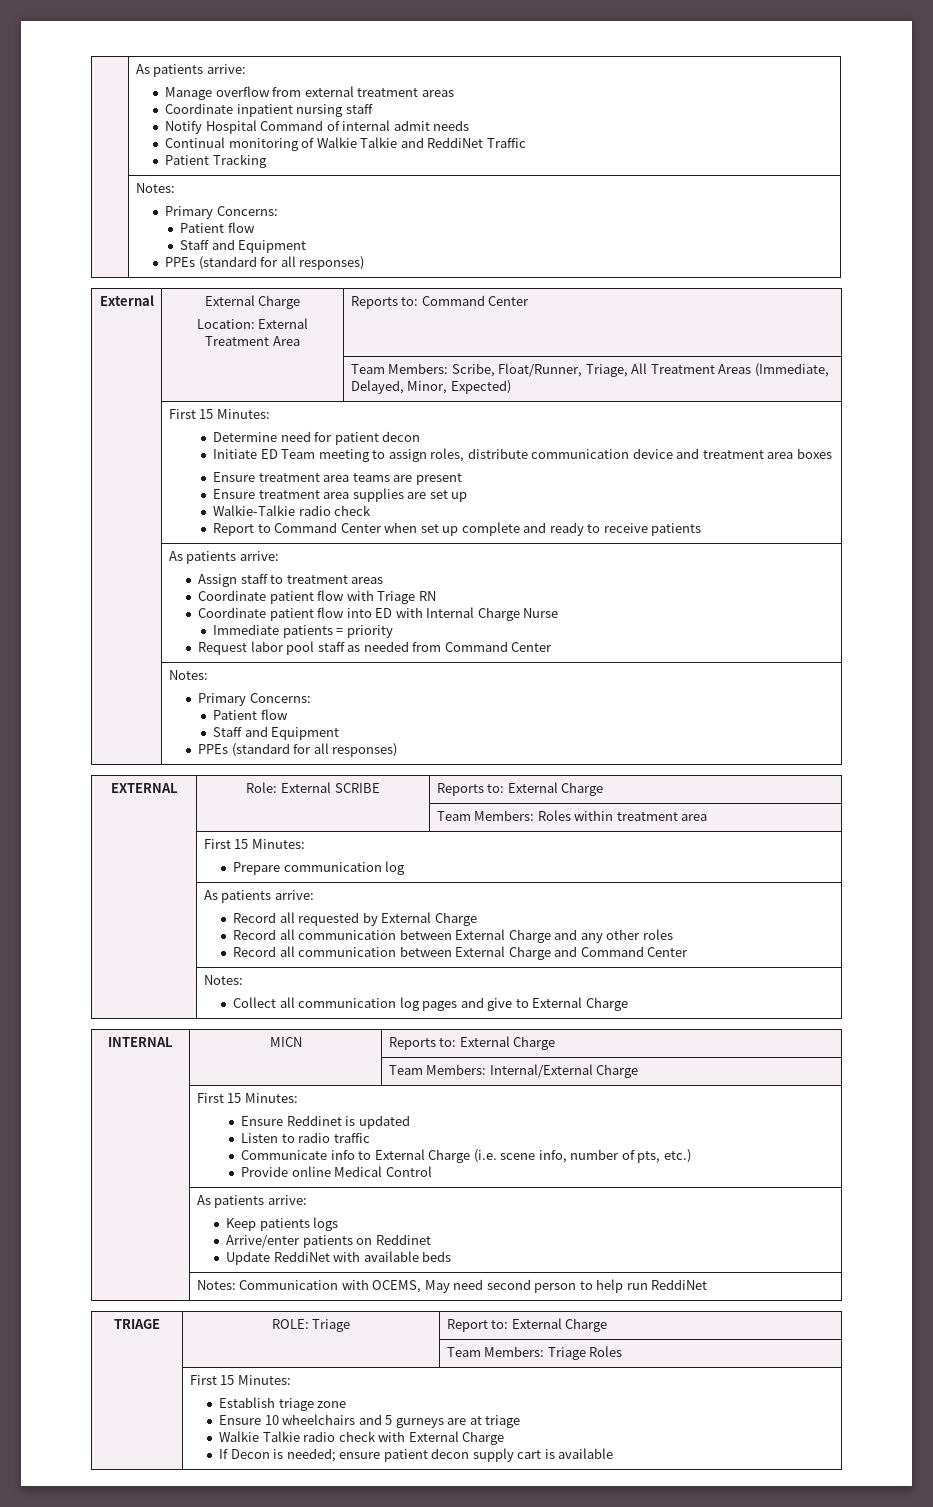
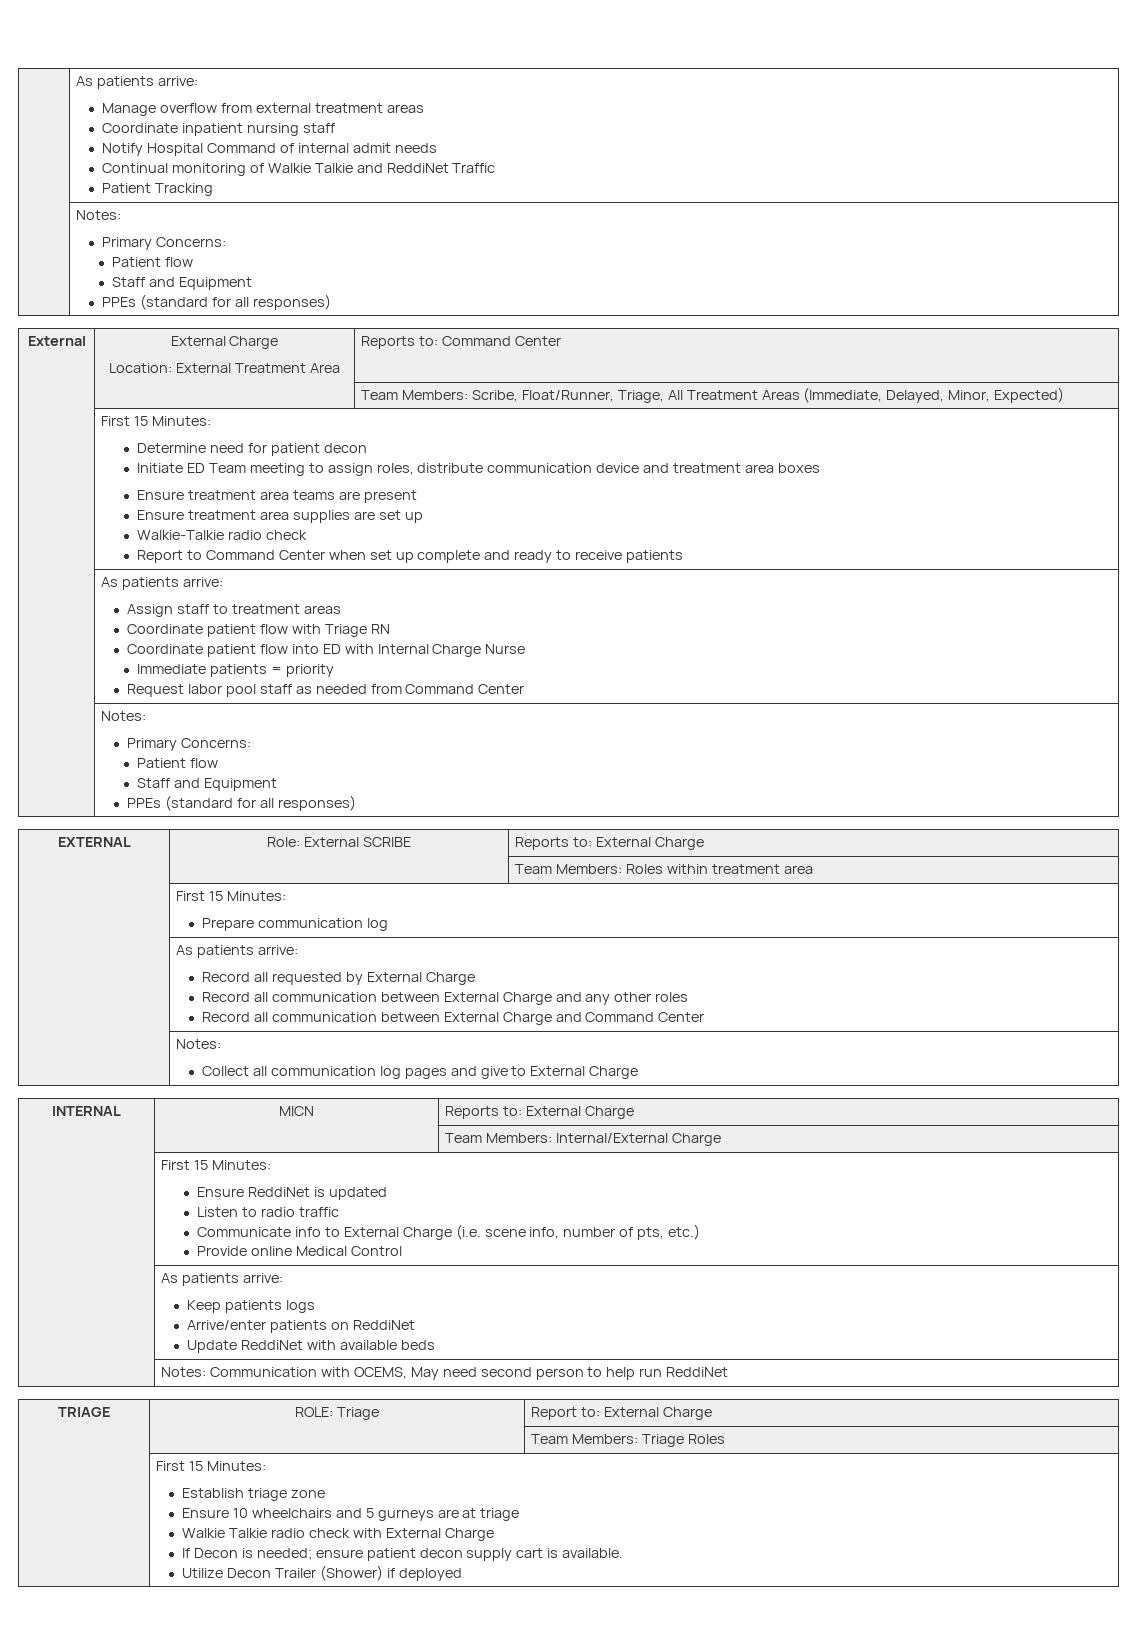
  | | Team Members: Internal/External Charge
  | First 15 Minutes:
- Ensure Reddinet is updated
+ Ensure ReddiNet is updated
  Listen to radio traffic
  Communicate info to External Charge (i.e. scene info, number of pts, etc.)
  Provide online Medical Control
  | As patients arrive:
  Keep patients logs
- Arrive/enter patients on Reddinet
+ Arrive/enter patients on ReddiNet
  | | Team Members: Triage Roles
  | First 15 Minutes:
  Establish triage zone
  Ensure 10 wheelchairs and 5 gurneys are at triage
  Walkie Talkie radio check with External Charge
- If Decon is needed; ensure patient decon supply cart is available
+ If Decon is needed; ensure patient decon supply cart is available.
+ Utilize Decon Trailer (Shower) if deployed

